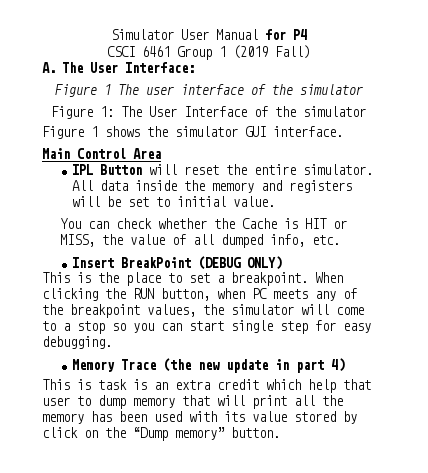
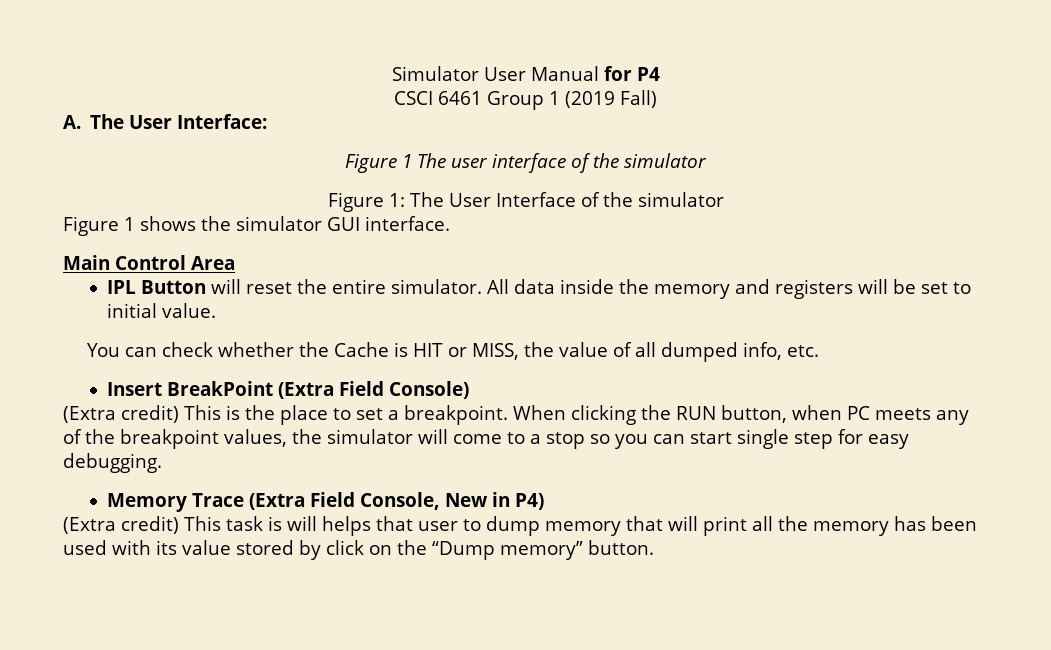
- Insert BreakPoint (DEBUG ONLY)
- This is the place to set a breakpoint.
+ Insert BreakPoint (Extra Field Console)
+ (Extra credit) This is the place to set a breakpoint.
- Memory Trace (the new update in part 4)
- This is task is an extra credit which help that user to dump memory that will print all the memory has been used with its value stored by click on the “Dump memory” button.
+ Memory Trace (Extra Field Console, New in P4)
+ (Extra credit) This task is will helps that user to dump memory that will print all the memory has been used with its value stored by click on the “Dump memory” button.

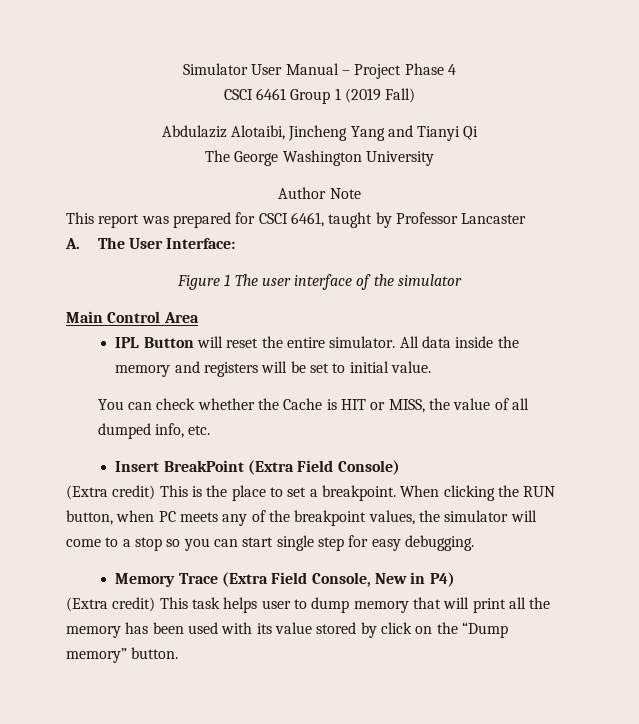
- Simulator User Manual for P4
+ Simulator User Manual – Project Phase 4
+ Abdulaziz Alotaibi, Jincheng Yang and Tianyi Qi
+ The George Washington University
+ Author Note
+ This report was prepared for CSCI 6461, taught by Professor Lancaster
- Figure 1: The User Interface of the simulator
- Figure 1 shows the simulator GUI interface.
- (Extra credit) This task is will helps that user to dump memory that will print all the memory has been used with its value stored by click on the “Dump memory” button.
+ (Extra credit) This task helps user to dump memory that will print all the memory has been used with its value stored by click on the “Dump memory” button.

